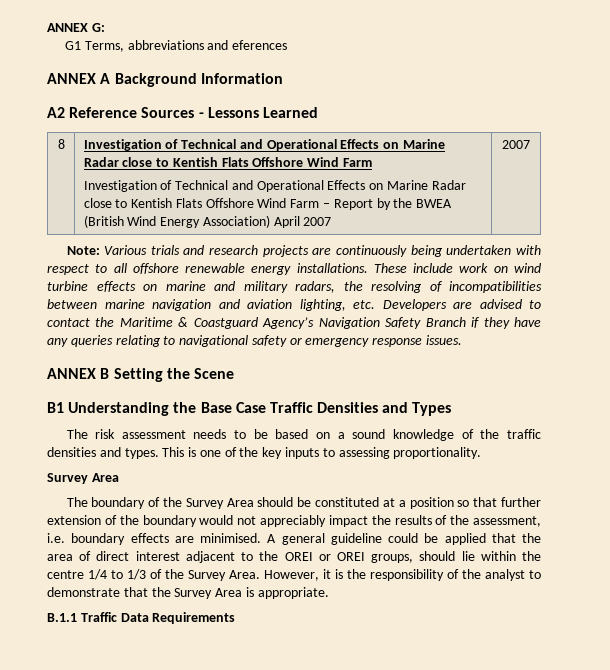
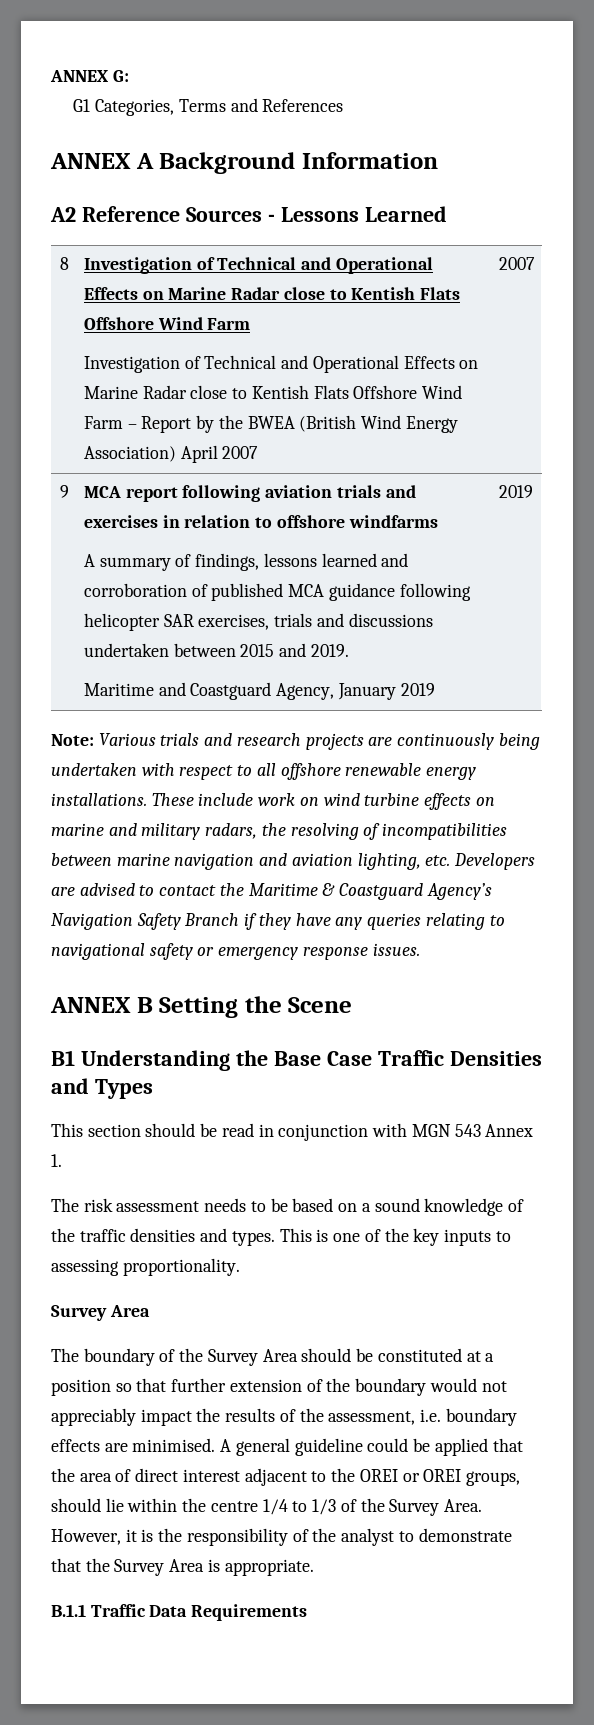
- G1 Terms, abbreviations and eferences
+ G1 Categories, Terms and References
+ 9 | MCA report following aviation trials and exercises in relation to offshore windfarms
+ A summary of findings, lessons learned and corroboration of published MCA guidance following helicopter SAR exercises, trials and discussions undertaken between 2015 and 2019.
+ Maritime and Coastguard Agency, January 2019 | 2019
+ This section should be read in conjunction with MGN 543 Annex 1.

